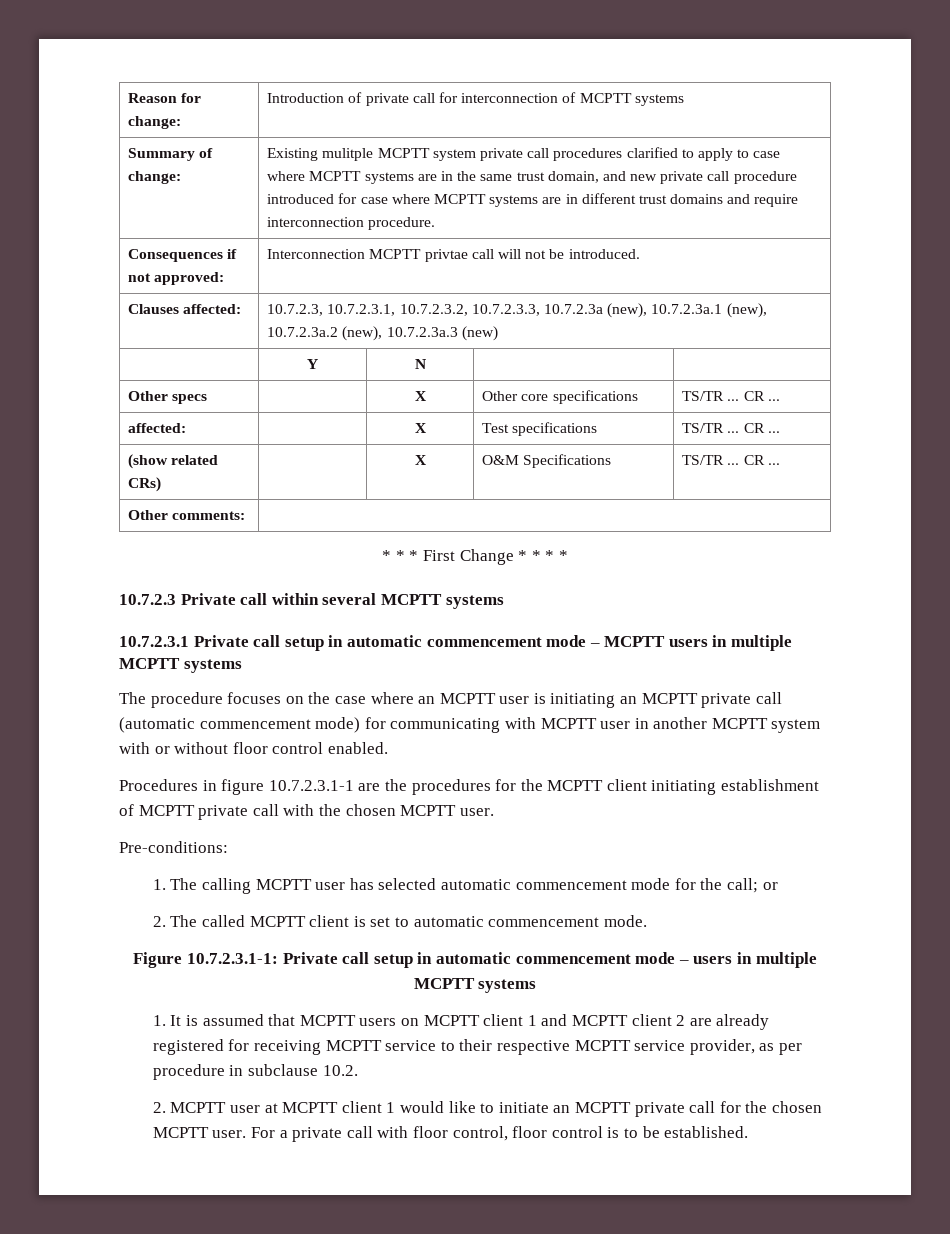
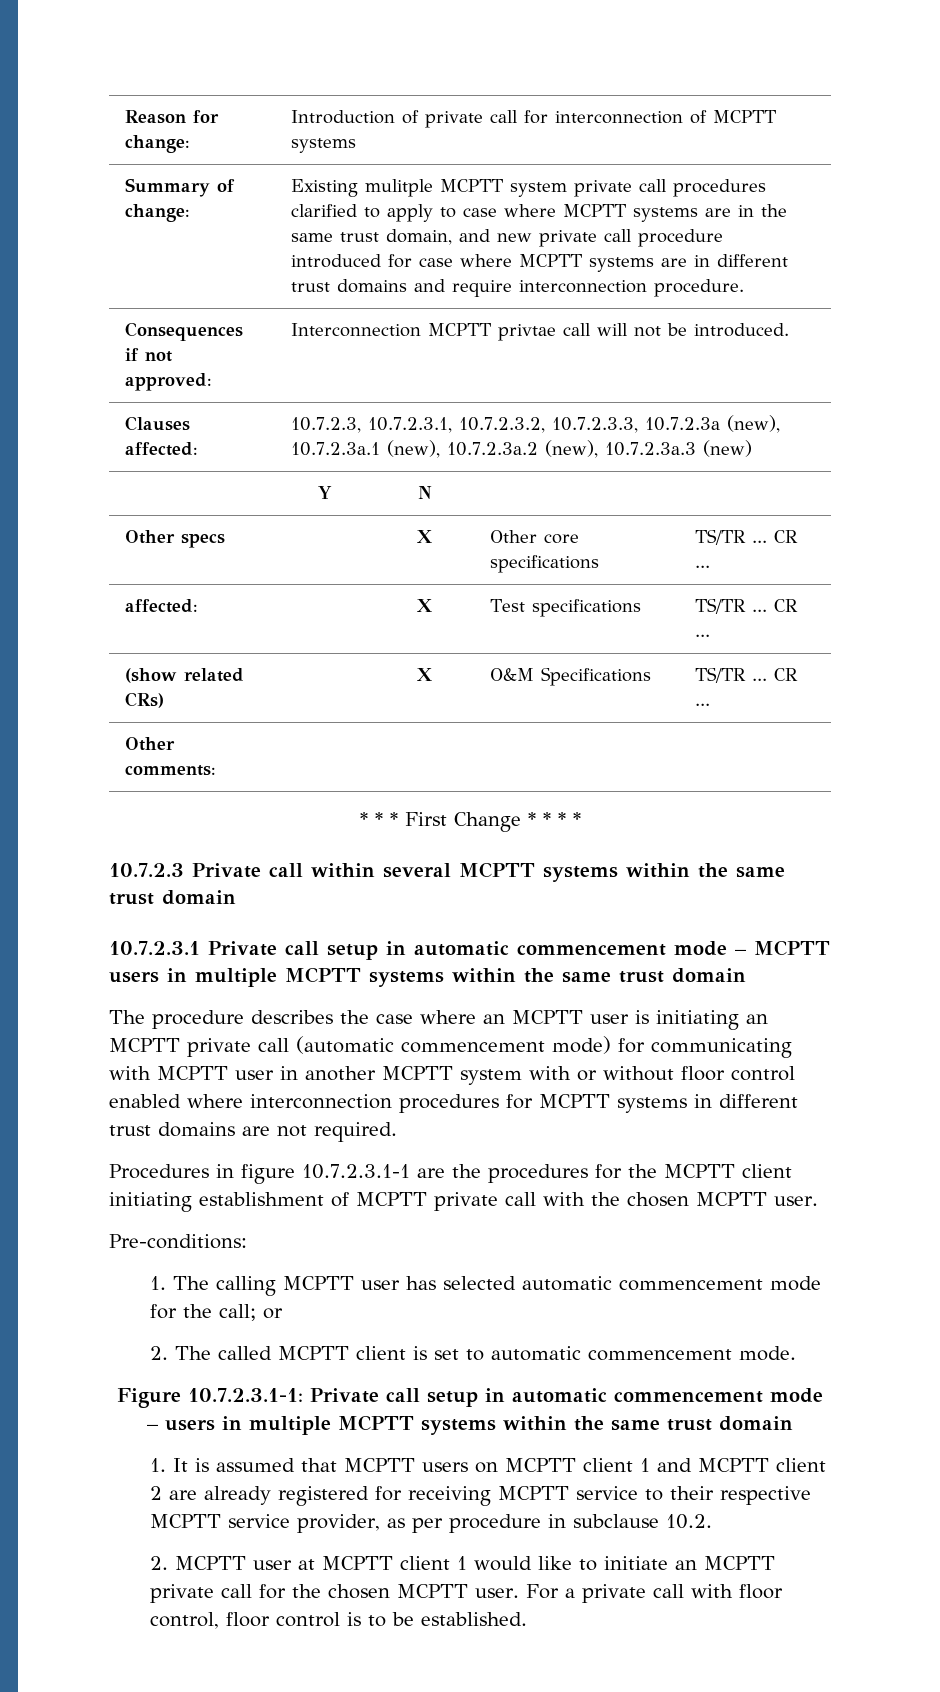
- 10.7.2.3 Private call within several MCPTT systems
+ 10.7.2.3 Private call within several MCPTT systems within the same trust domain
- 10.7.2.3.1 Private call setup in automatic commencement mode – MCPTT users in multiple MCPTT systems
+ 10.7.2.3.1 Private call setup in automatic commencement mode – MCPTT users in multiple MCPTT systems within the same trust domain
- The procedure focuses on the case where an MCPTT user is initiating an MCPTT private call (automatic commencement mode) for communicating with MCPTT user in another MCPTT system with or without floor control enabled.
+ The procedure describes the case where an MCPTT user is initiating an MCPTT private call (automatic commencement mode) for communicating with MCPTT user in another MCPTT system with or without floor control enabled where interconnection procedures for MCPTT systems in different trust domains are not required.
- Figure 10.7.2.3.1-1: Private call setup in automatic commencement mode – users in multiple MCPTT systems
+ Figure 10.7.2.3.1-1: Private call setup in automatic commencement mode – users in multiple MCPTT systems within the same trust domain

